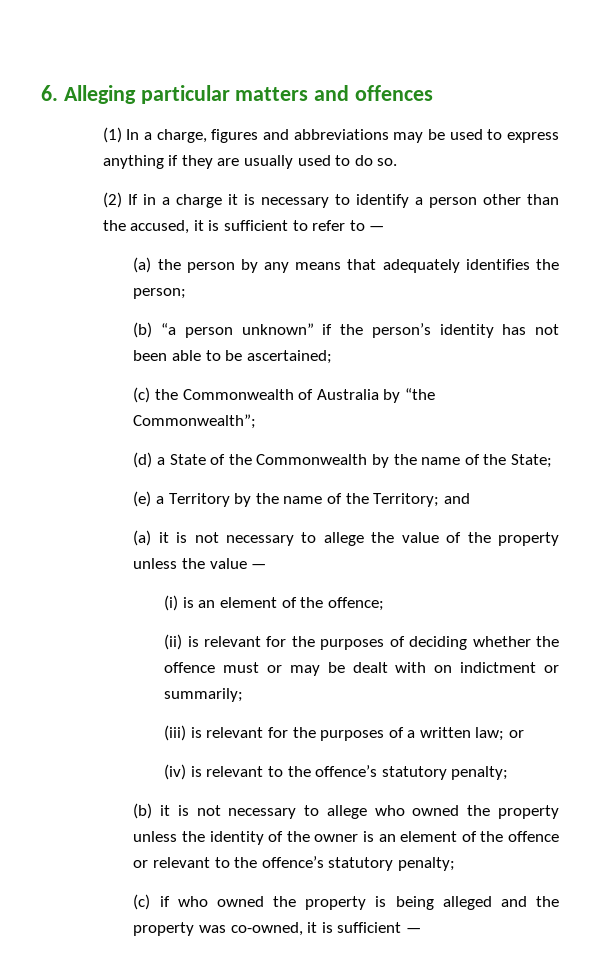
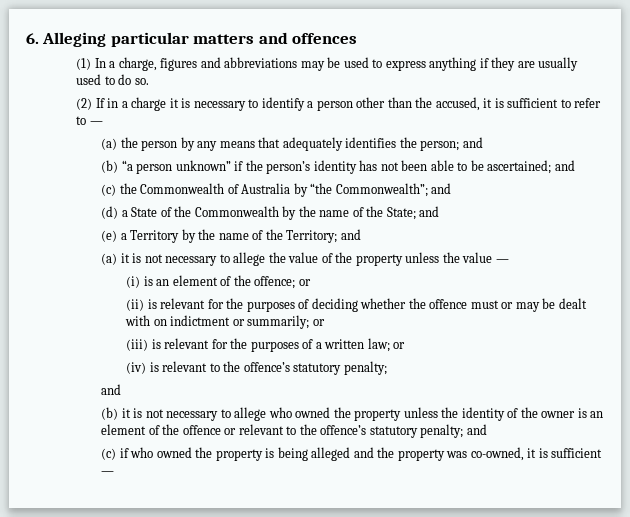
- (a) the person by any means that adequately identifies the person;
+ (a) the person by any means that adequately identifies the person; and
- (b) “a person unknown” if the person’s identity has not been able to be ascertained;
+ (b) “a person unknown” if the person’s identity has not been able to be ascertained; and
- (c) the Commonwealth of Australia by “the Commonwealth”;
+ (c) the Commonwealth of Australia by “the Commonwealth”; and
- (d) a State of the Commonwealth by the name of the State;
+ (d) a State of the Commonwealth by the name of the State; and
- (i) is an element of the offence;
+ (i) is an element of the offence; or
- (ii) is relevant for the purposes of deciding whether the offence must or may be dealt with on indictment or summarily;
+ (ii) is relevant for the purposes of deciding whether the offence must or may be dealt with on indictment or summarily; or
  (iv) is relevant to the offence’s statutory penalty;
+ and
- (b) it is not necessary to allege who owned the property unless the identity of the owner is an element of the offence or relevant to the offence’s statutory penalty;
+ (b) it is not necessary to allege who owned the property unless the identity of the owner is an element of the offence or relevant to the offence’s statutory penalty; and

